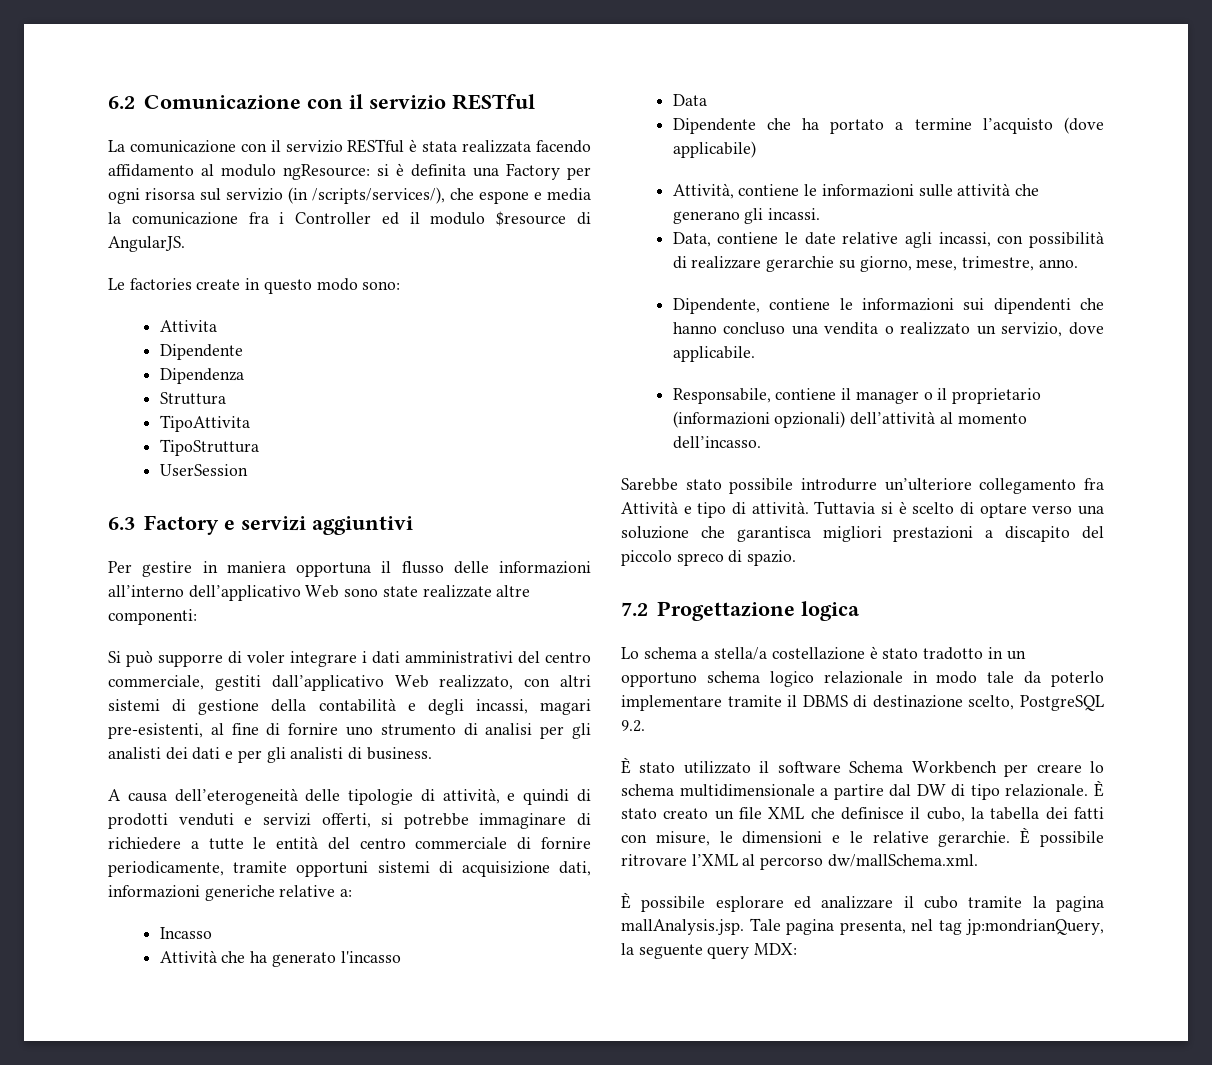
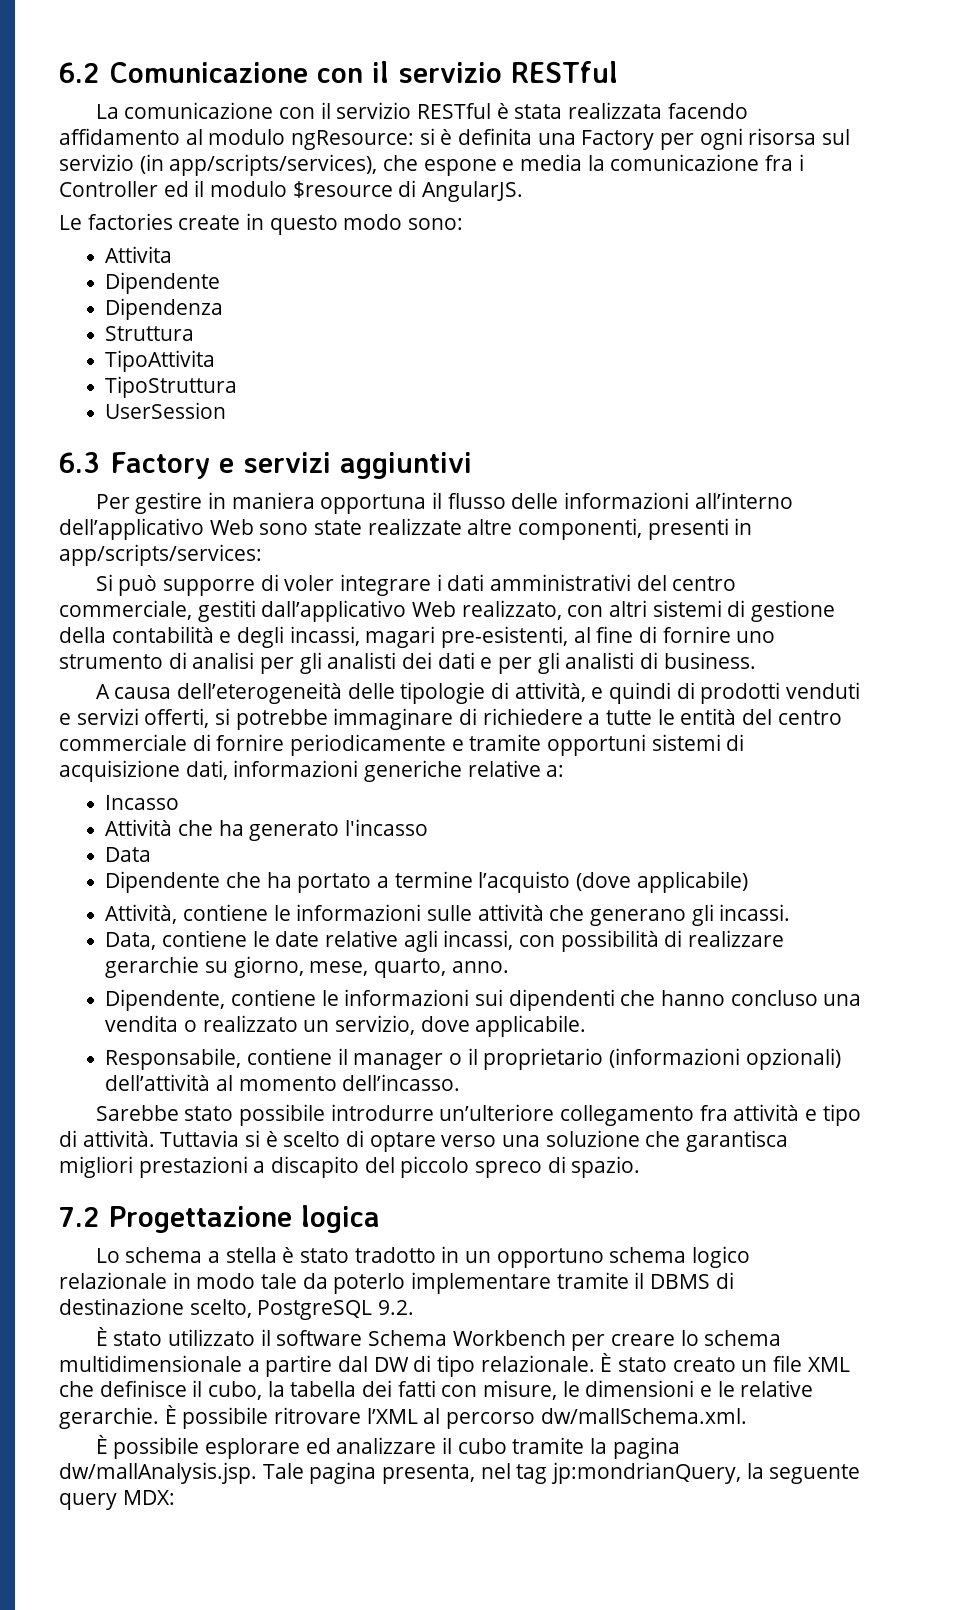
- La comunicazione con il servizio RESTful è stata realizzata facendo affidamento al modulo ngResource: si è definita una Factory per ogni risorsa sul servizio (in /scripts/services/), che espone e media la comunicazione fra i Controller ed il modulo $resource di AngularJS.
+ La comunicazione con il servizio RESTful è stata realizzata facendo affidamento al modulo ngResource: si è definita una Factory per ogni risorsa sul servizio (in app/scripts/services), che espone e media la comunicazione fra i Controller ed il modulo $resource di AngularJS.
- Per gestire in maniera opportuna il flusso delle informazioni all’interno dell’applicativo Web sono state realizzate altre componenti:
+ Per gestire in maniera opportuna il flusso delle informazioni all’interno dell’applicativo Web sono state realizzate altre componenti, presenti in app/scripts/services:
- A causa dell’eterogeneità delle tipologie di attività, e quindi di prodotti venduti e servizi offerti, si potrebbe immaginare di richiedere a tutte le entità del centro commerciale di fornire periodicamente, tramite opportuni sistemi di acquisizione dati, informazioni generiche relative a:
+ A causa dell’eterogeneità delle tipologie di attività, e quindi di prodotti venduti e servizi offerti, si potrebbe immaginare di richiedere a tutte le entità del centro commerciale di fornire periodicamente e tramite opportuni sistemi di acquisizione dati, informazioni generiche relative a:
- Data, contiene le date relative agli incassi, con possibilità di realizzare gerarchie su giorno, mese, trimestre, anno.
+ Data, contiene le date relative agli incassi, con possibilità di realizzare gerarchie su giorno, mese, quarto, anno.
- Sarebbe stato possibile introdurre un’ulteriore collegamento fra Attività e tipo di attività.
+ Sarebbe stato possibile introdurre un’ulteriore collegamento fra attività e tipo di attività.
- Lo schema a stella/a costellazione è stato tradotto in un opportuno schema logico relazionale in modo tale da poterlo implementare tramite il DBMS di destinazione scelto, PostgreSQL 9.2.
+ Lo schema a stella è stato tradotto in un opportuno schema logico relazionale in modo tale da poterlo implementare tramite il DBMS di destinazione scelto, PostgreSQL 9.2.
- È possibile esplorare ed analizzare il cubo tramite la pagina mallAnalysis.jsp. Tale pagina presenta, nel tag jp:mondrianQuery, la seguente query MDX:
+ È possibile esplorare ed analizzare il cubo tramite la pagina dw/mallAnalysis.jsp. Tale pagina presenta, nel tag jp:mondrianQuery, la seguente query MDX:

